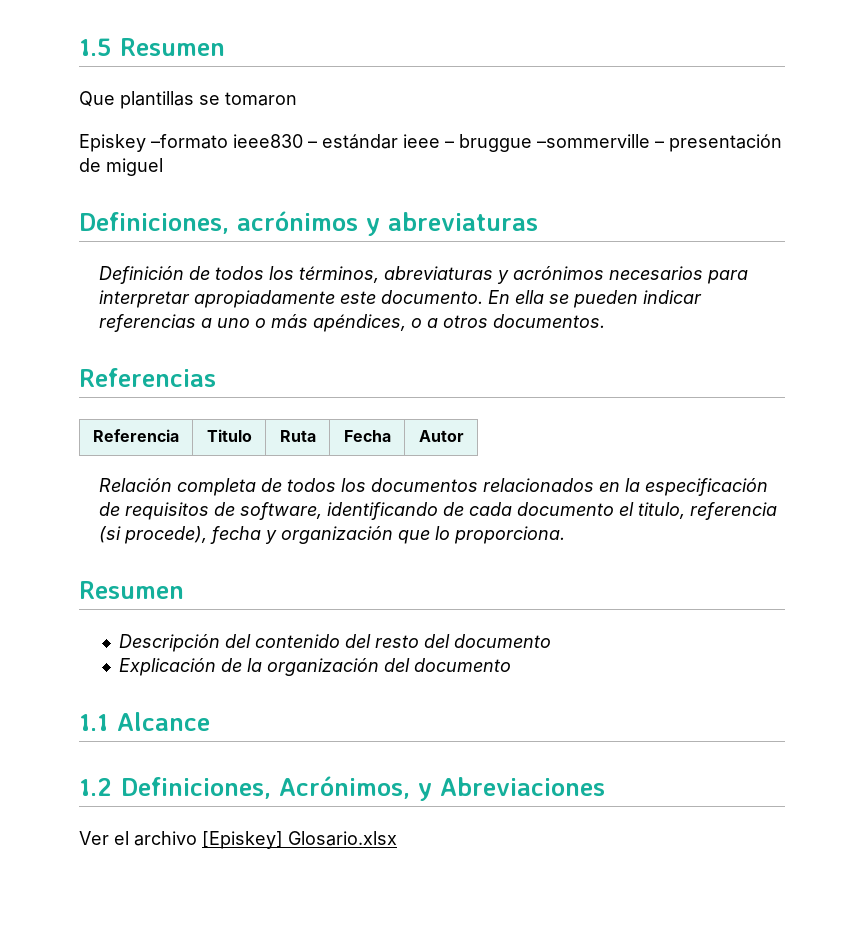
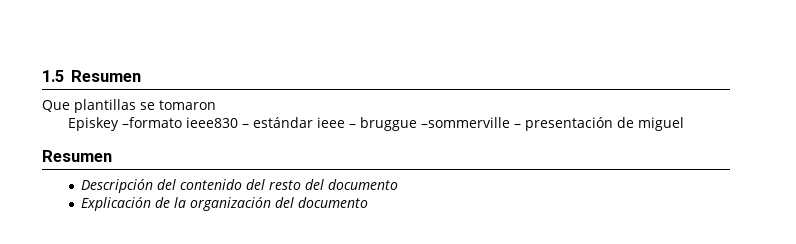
- Definiciones, acrónimos y abreviaturas
- Definición de todos los términos, abreviaturas y acrónimos necesarios para interpretar apropiadamente este documento. En ella se pueden indicar referencias a uno o más apéndices, o a otros documentos.
- Referencias
- Referencia | Titulo | Ruta | Fecha | Autor
- Relación completa de todos los documentos relacionados en la especificación de requisitos de software, identificando de cada documento el titulo, referencia (si procede), fecha y organización que lo proporciona.
- 1.1 Alcance
- 1.2 Definiciones, Acrónimos, y Abreviaciones
- Ver el archivo [Episkey] Glosario.xlsx

